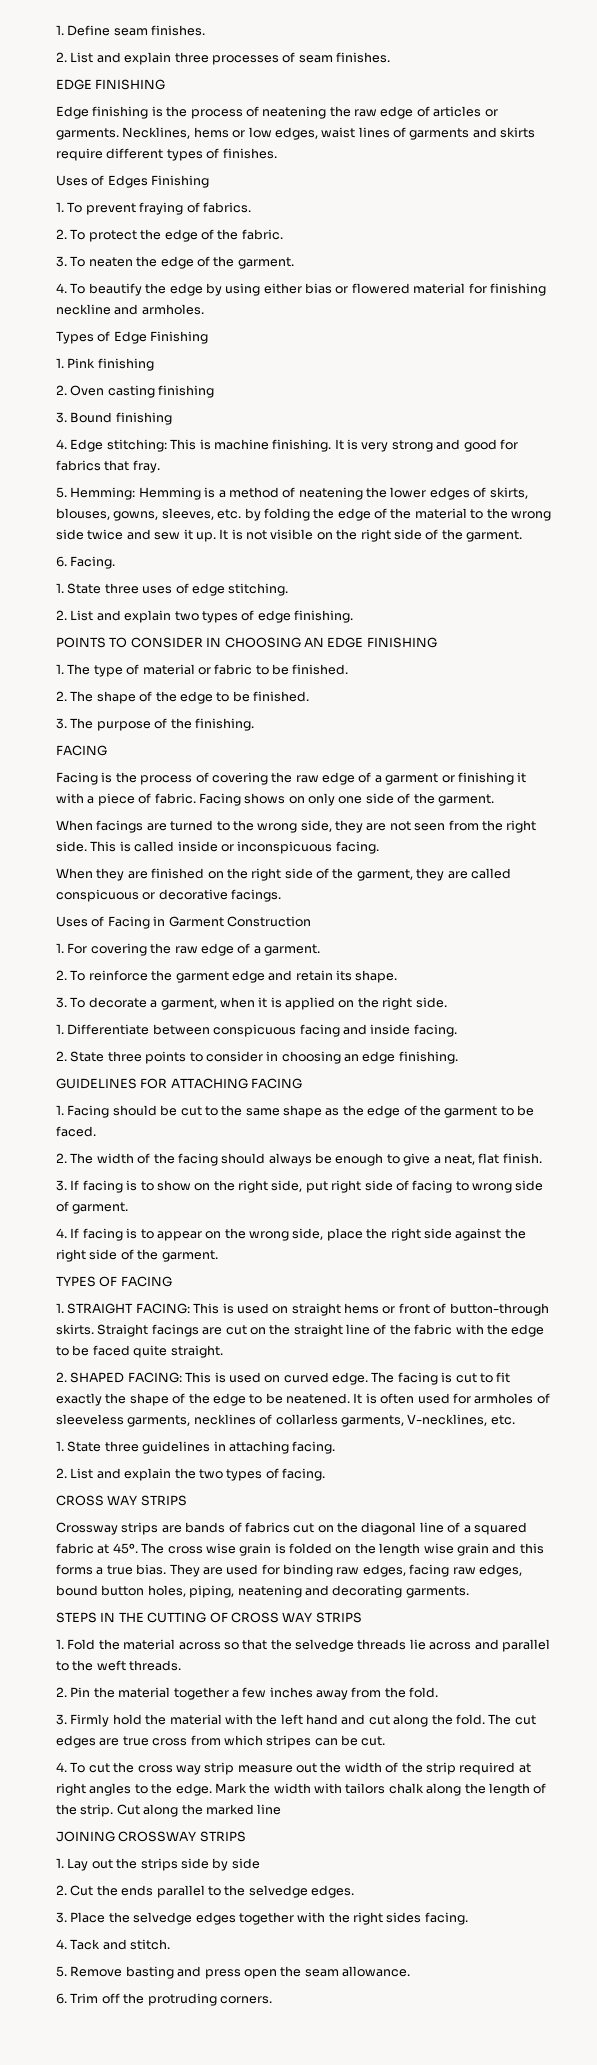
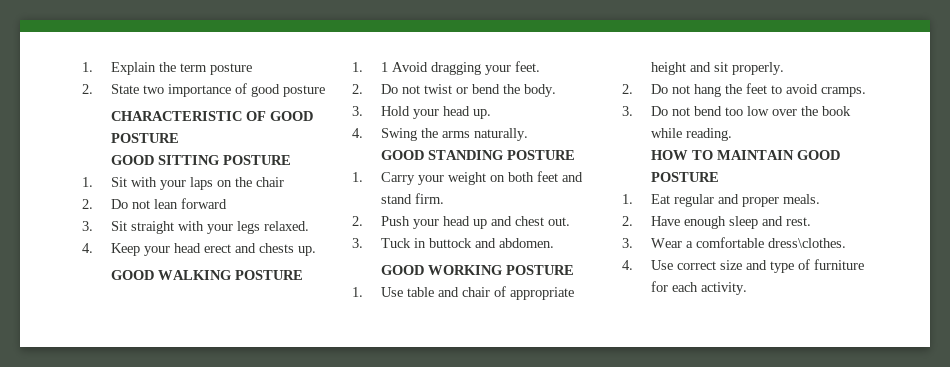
- 1. Define seam finishes.
- 2. List and explain three processes of seam finishes.
- EDGE FINISHING
- Edge finishing is the process of neatening the raw edge of articles or garments. Necklines, hems or low edges, waist lines of garments and skirts require different types of finishes.
- Uses of Edges Finishing
- 1. To prevent fraying of fabrics.
- 2. To protect the edge of the fabric.
- 3. To neaten the edge of the garment.
- 4. To beautify the edge by using either bias or flowered material for finishing neckline and armholes.
- Types of Edge Finishing
- 1. Pink finishing
- 2. Oven casting finishing
- 3. Bound finishing
- 4. Edge stitching: This is machine finishing. It is very strong and good for fabrics that fray.
- 5. Hemming: Hemming is a method of neatening the lower edges of skirts, blouses, gowns, sleeves, etc. by folding the edge of the material to the wrong side twice and sew it up. It is not visible on the right side of the garment.
- 6. Facing.
- 1. State three uses of edge stitching.
- 2. List and explain two types of edge finishing.
- POINTS TO CONSIDER IN CHOOSING AN EDGE FINISHING
- 1. The type of material or fabric to be finished.
- 2. The shape of the edge to be finished.
- 3. The purpose of the finishing.
- FACING
- Facing is the process of covering the raw edge of a garment or finishing it with a piece of fabric. Facing shows on only one side of the garment.
- When facings are turned to the wrong side, they are not seen from the right side. This is called inside or inconspicuous facing.
- When they are finished on the right side of the garment, they are called conspicuous or decorative facings.
- Uses of Facing in Garment Construction
- 1. For covering the raw edge of a garment.
- 2. To reinforce the garment edge and retain its shape.
- 3. To decorate a garment, when it is applied on the right side.
- 1. Differentiate between conspicuous facing and inside facing.
- 2. State three points to consider in choosing an edge finishing.
- GUIDELINES FOR ATTACHING FACING
- 1. Facing should be cut to the same shape as the edge of the garment to be faced.
- 2. The width of the facing should always be enough to give a neat, flat finish.
- 3. If facing is to show on the right side, put right side of facing to wrong side of garment.
- 4. If facing is to appear on the wrong side, place the right side against the right side of the garment.
- TYPES OF FACING
- 1. STRAIGHT FACING: This is used on straight hems or front of button-through skirts. Straight facings are cut on the straight line of the fabric with the edge to be faced quite straight.
- 2. SHAPED FACING: This is used on curved edge. The facing is cut to fit exactly the shape of the edge to be neatened. It is often used for armholes of sleeveless garments, necklines of collarless garments, V-necklines, etc.
- 1. State three guidelines in attaching facing.
- 2. List and explain the two types of facing.
- CROSS WAY STRIPS
- Crossway strips are bands of fabrics cut on the diagonal line of a squared fabric at 45º. The cross wise grain is folded on the length wise grain and this forms a true bias. They are used for binding raw edges, facing raw edges, bound button holes, piping, neatening and decorating garments.
- STEPS IN THE CUTTING OF CROSS WAY STRIPS
- 1. Fold the material across so that the selvedge threads lie across and parallel to the weft threads.
- 2. Pin the material together a few inches away from the fold.
- 3. Firmly hold the material with the left hand and cut along the fold. The cut edges are true cross from which stripes can be cut.
- 4. To cut the cross way strip measure out the width of the strip required at right angles to the edge. Mark the width with tailors chalk along the length of the strip. Cut along the marked line
- JOINING CROSSWAY STRIPS
- 1. Lay out the strips side by side
- 2. Cut the ends parallel to the selvedge edges.
- 3. Place the selvedge edges together with the right sides facing.
- 4. Tack and stitch.
- 5. Remove basting and press open the seam allowance.
- 6. Trim off the protruding corners.
+ 1. Explain the term posture
+ 2. State two importance of good posture
+ CHARACTERISTIC OF GOOD POSTURE
+ GOOD SITTING POSTURE
+ 1. Sit with your laps on the chair
+ 2. Do not lean forward
+ 3. Sit straight with your legs relaxed.
+ 4. Keep your head erect and chests up.
+ GOOD WALKING POSTURE
+ 1. 1 Avoid dragging your feet.
+ 2. Do not twist or bend the body.
+ 3. Hold your head up.
+ 4. Swing the arms naturally.
+ GOOD STANDING POSTURE
+ 1. Carry your weight on both feet and stand firm.
+ 2. Push your head up and chest out.
+ 3. Tuck in buttock and abdomen.
+ GOOD WORKING POSTURE
+ 1. Use table and chair of appropriate height and sit properly.
+ 2. Do not hang the feet to avoid cramps.
+ 3. Do not bend too low over the book while reading.
+ HOW TO MAINTAIN GOOD POSTURE
+ 1. Eat regular and proper meals.
+ 2. Have enough sleep and rest.
+ 3. Wear a comfortable dress\clothes.
+ 4. Use correct size and type of furniture for each activity.

